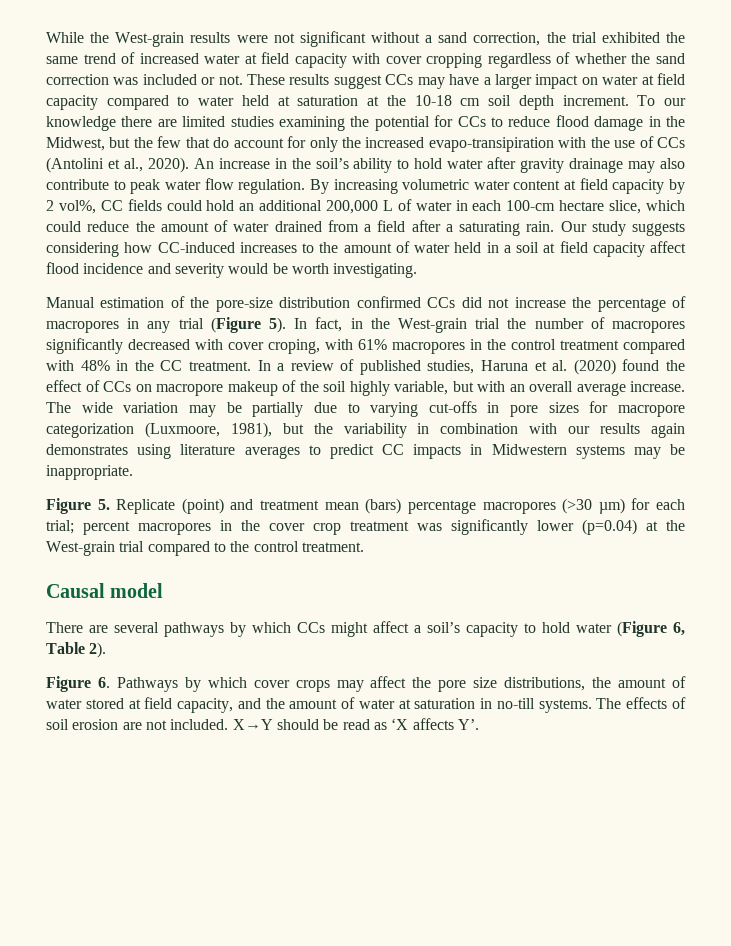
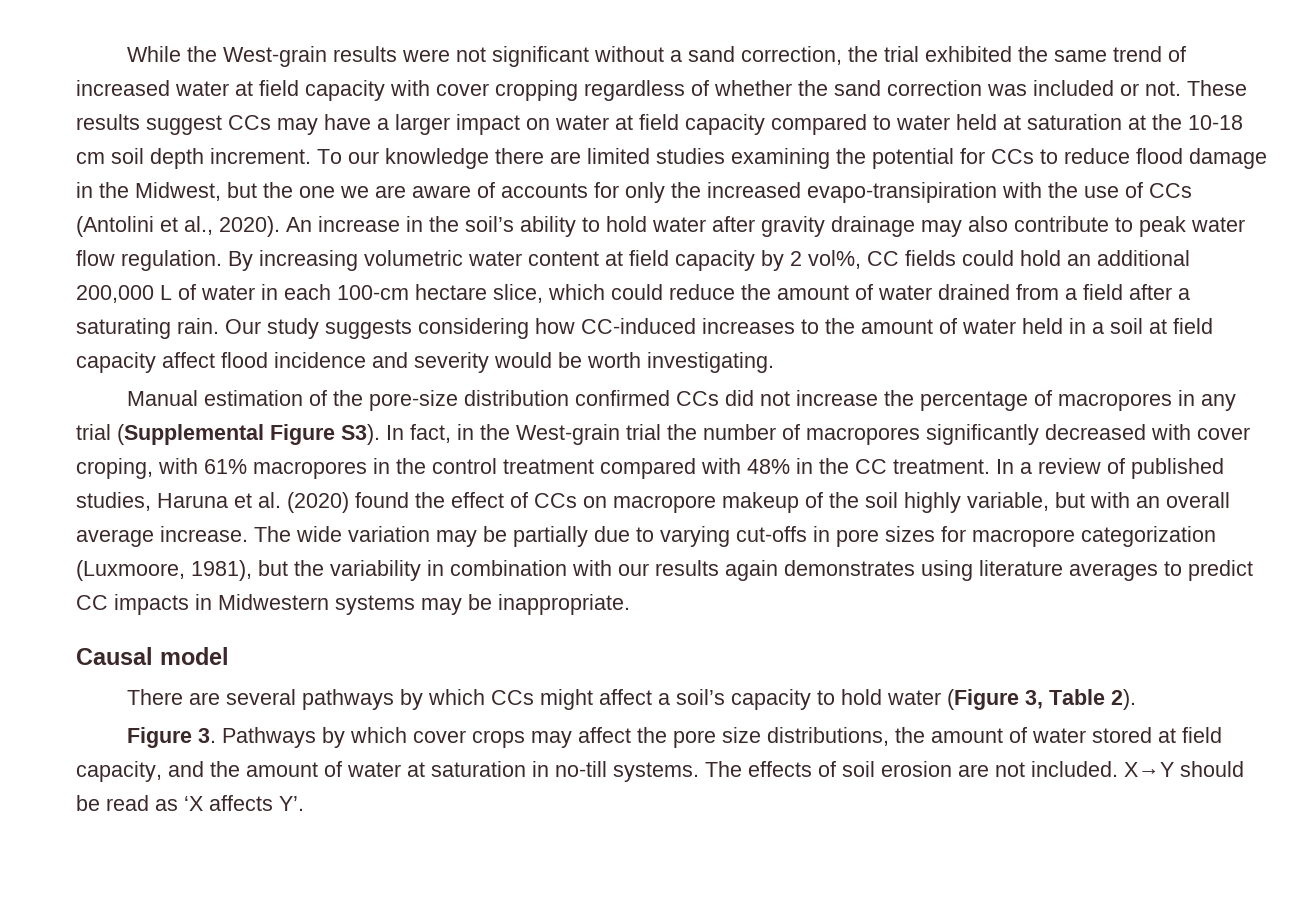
- To our knowledge there are limited studies examining the potential for CCs to reduce flood damage in the Midwest, but the few that do account for only the increased evapo-transipiration with the use of CCs (Antolini et al., 2020).
+ To our knowledge there are limited studies examining the potential for CCs to reduce flood damage in the Midwest, but the one we are aware of accounts for only the increased evapo-transipiration with the use of CCs (Antolini et al., 2020).
- Manual estimation of the pore-size distribution confirmed CCs did not increase the percentage of macropores in any trial (Figure 5). In fact, in the West-grain trial the number of macropores significantly decreased with cover croping, with 61% macropores in the control treatment compared with 48% in the CC treatment.
+ Manual estimation of the pore-size distribution confirmed CCs did not increase the percentage of macropores in any trial (Supplemental Figure S3). In fact, in the West-grain trial the number of macropores significantly decreased with cover croping, with 61% macropores in the control treatment compared with 48% in the CC treatment.
- Figure 5. Replicate (point) and treatment mean (bars) percentage macropores (>30 µm) for each trial; percent macropores in the cover crop treatment was significantly lower (p=0.04) at the West-grain trial compared to the control treatment.
- There are several pathways by which CCs might affect a soil’s capacity to hold water (Figure 6, Table 2).
+ There are several pathways by which CCs might affect a soil’s capacity to hold water (Figure 3, Table 2).
- Figure 6. Pathways by which cover crops may affect the pore size distributions, the amount of water stored at field capacity, and the amount of water at saturation in no-till systems.
+ Figure 3. Pathways by which cover crops may affect the pore size distributions, the amount of water stored at field capacity, and the amount of water at saturation in no-till systems.

